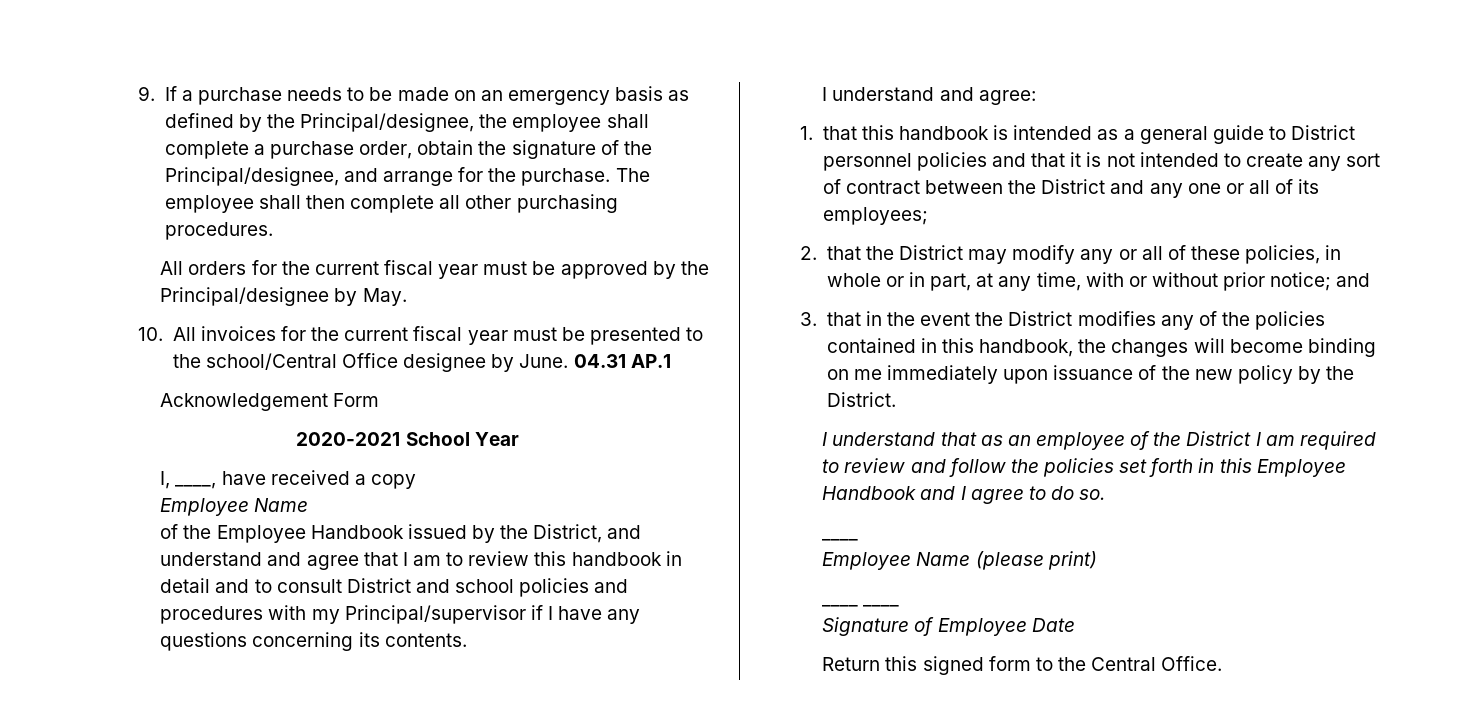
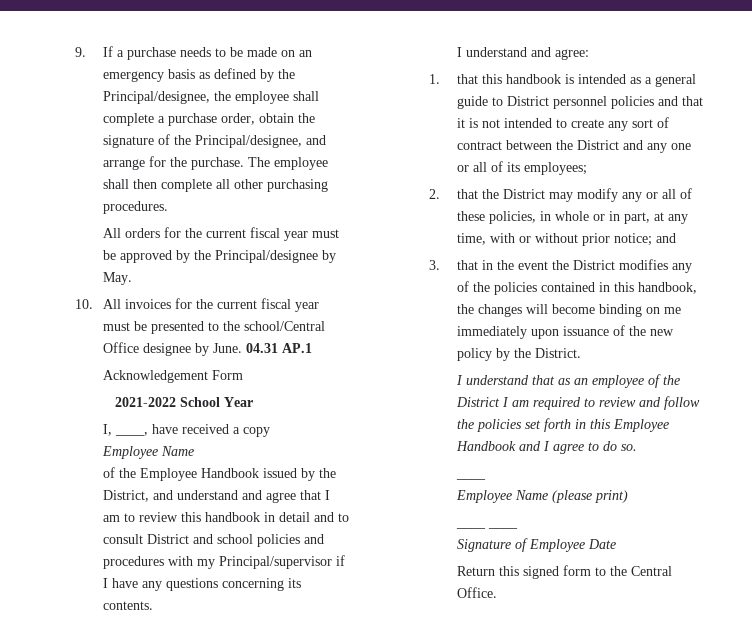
- 2020-2021 School Year
+ 2021-2022 School Year

